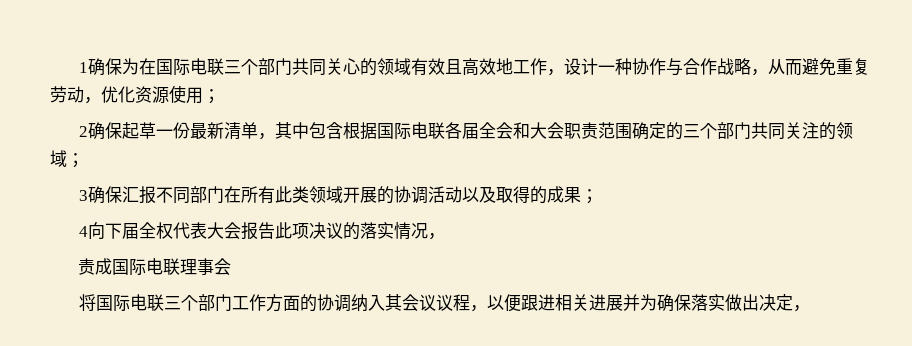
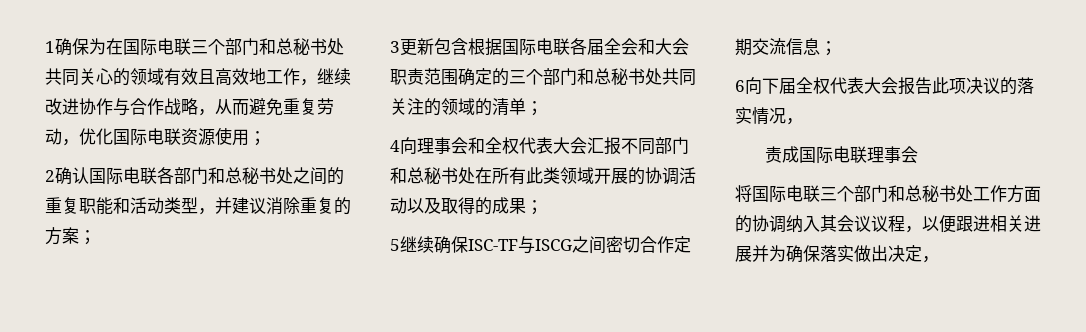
- 1确保为在国际电联三个部门共同关心的领域有效且高效地工作，设计一种协作与合作战略，从而避免重复劳动，优化资源使用；
+ 1确保为在国际电联三个部门和总秘书处共同关心的领域有效且高效地工作，继续改进协作与合作战略，从而避免重复劳动，优化国际电联资源使用；
- 2确保起草一份最新清单，其中包含根据国际电联各届全会和大会职责范围确定的三个部门共同关注的领域；
- 3确保汇报不同部门在所有此类领域开展的协调活动以及取得的成果；
+ 2确认国际电联各部门和总秘书处之间的重复职能和活动类型，并建议消除重复的方案；
+ 3更新包含根据国际电联各届全会和大会职责范围确定的三个部门和总秘书处共同关注的领域的清单；
+ 4向理事会和全权代表大会汇报不同部门和总秘书处在所有此类领域开展的协调活动以及取得的成果；
- 4向下届全权代表大会报告此项决议的落实情况，
+ 5继续确保ISC-TF与ISCG之间密切合作定期交流信息；
+ 6向下届全权代表大会报告此项决议的落实情况，
- 将国际电联三个部门工作方面的协调纳入其会议议程，以便跟进相关进展并为确保落实做出决定，
+ 将国际电联三个部门和总秘书处工作方面的协调纳入其会议议程，以便跟进相关进展并为确保落实做出决定，

